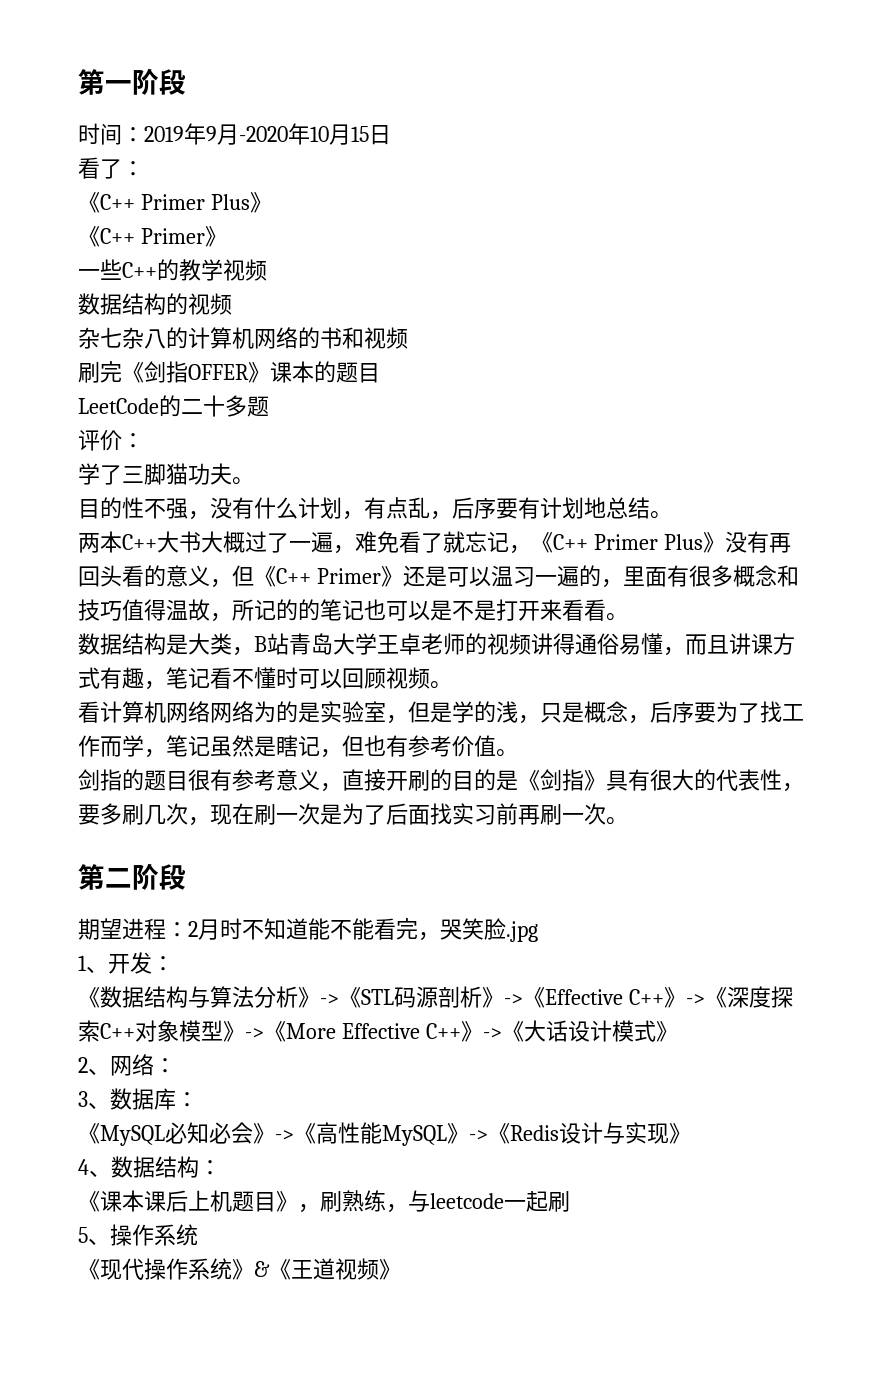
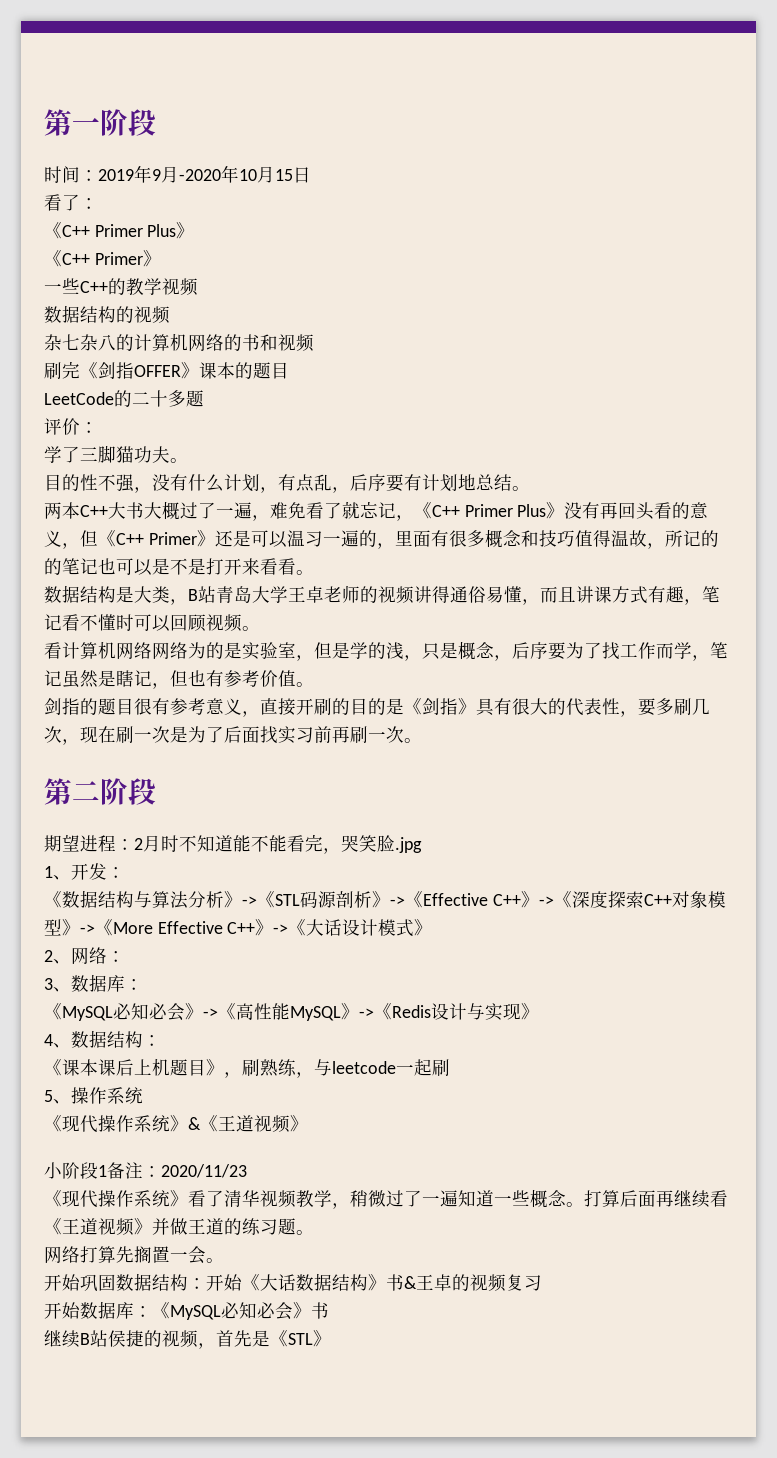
+ 小阶段1备注：2020/11/23
+ 《现代操作系统》看了清华视频教学，稍微过了一遍知道一些概念。打算后面再继续看《王道视频》并做王道的练习题。
+ 网络打算先搁置一会。
+ 开始巩固数据结构：开始《大话数据结构》书&王卓的视频复习
+ 开始数据库：《MySQL必知必会》书
+ 继续B站侯捷的视频，首先是《STL》

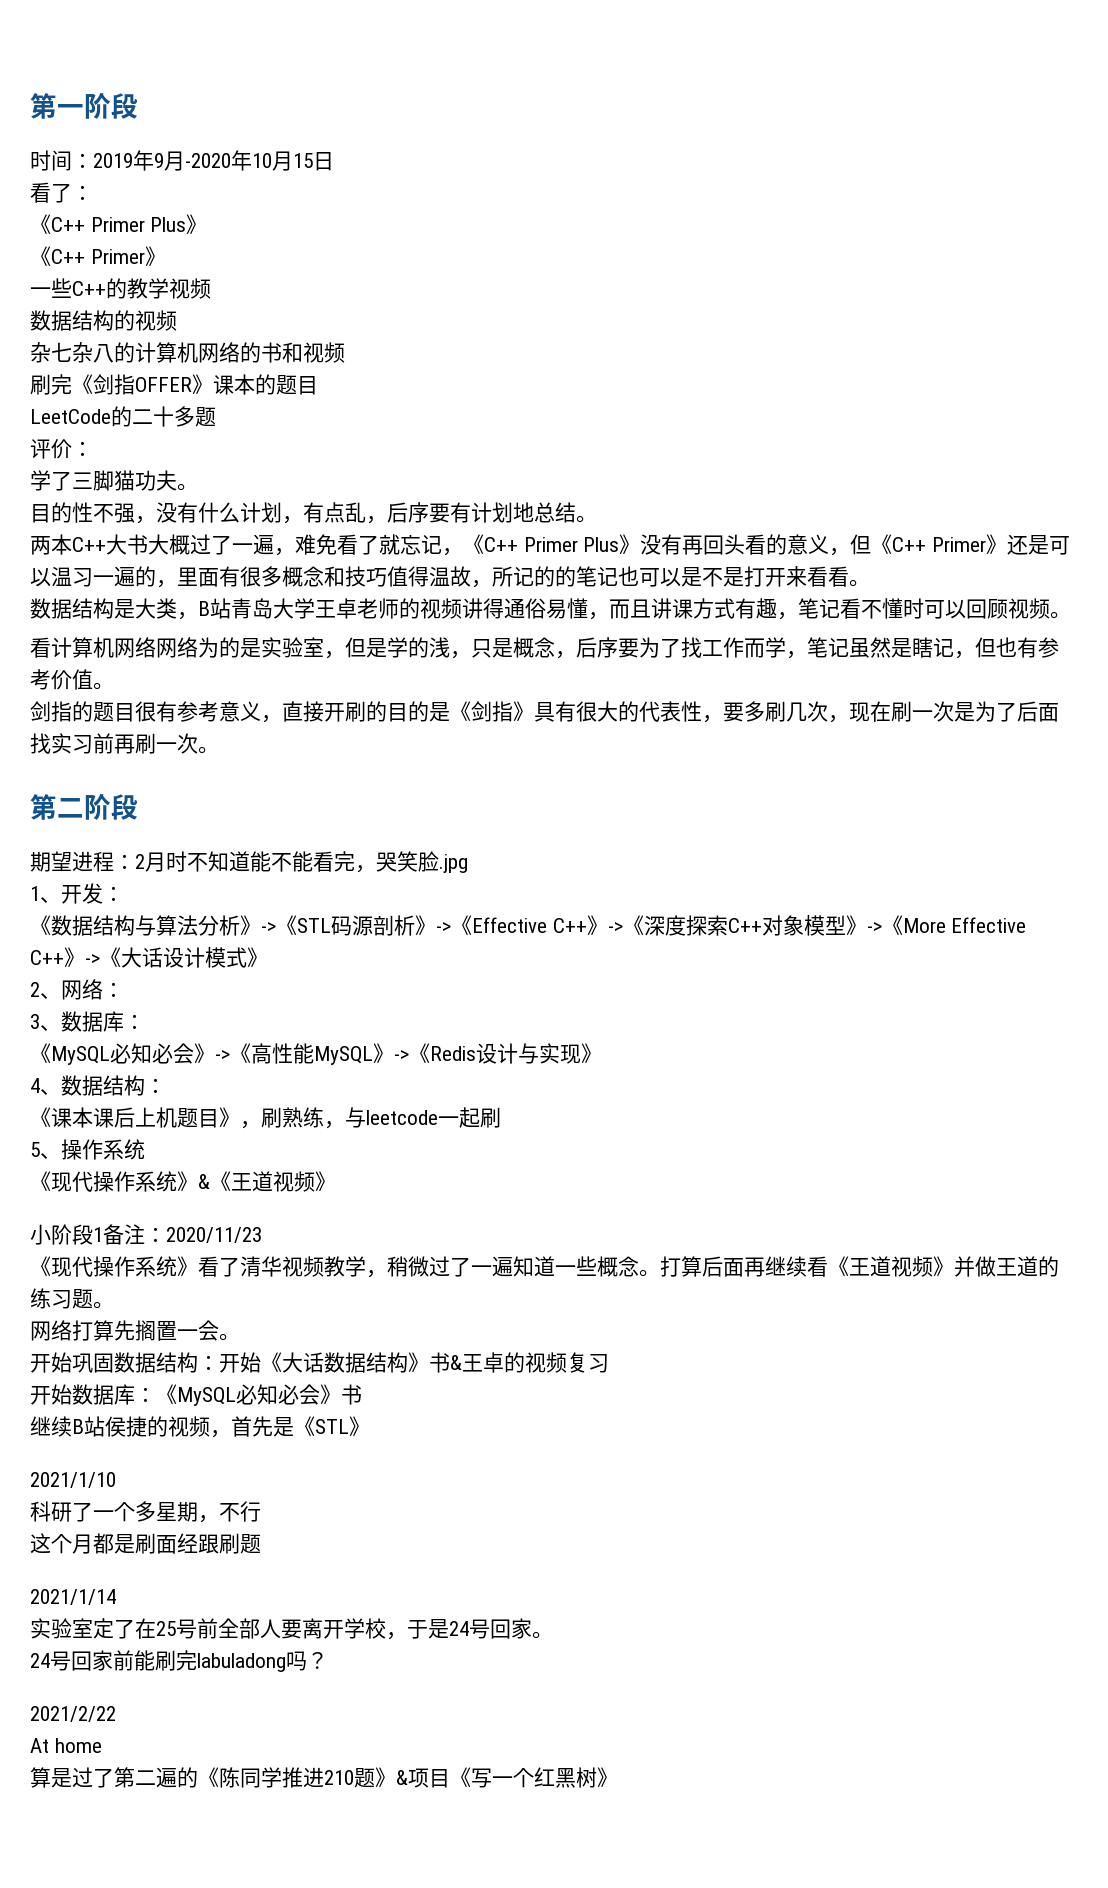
+ 2021/1/10
+ 科研了一个多星期，不行
+ 这个月都是刷面经跟刷题
+ 2021/1/14
+ 实验室定了在25号前全部人要离开学校，于是24号回家。
+ 24号回家前能刷完labuladong吗？
+ 2021/2/22
+ At home
+ 算是过了第二遍的《陈同学推进210题》&项目《写一个红黑树》

